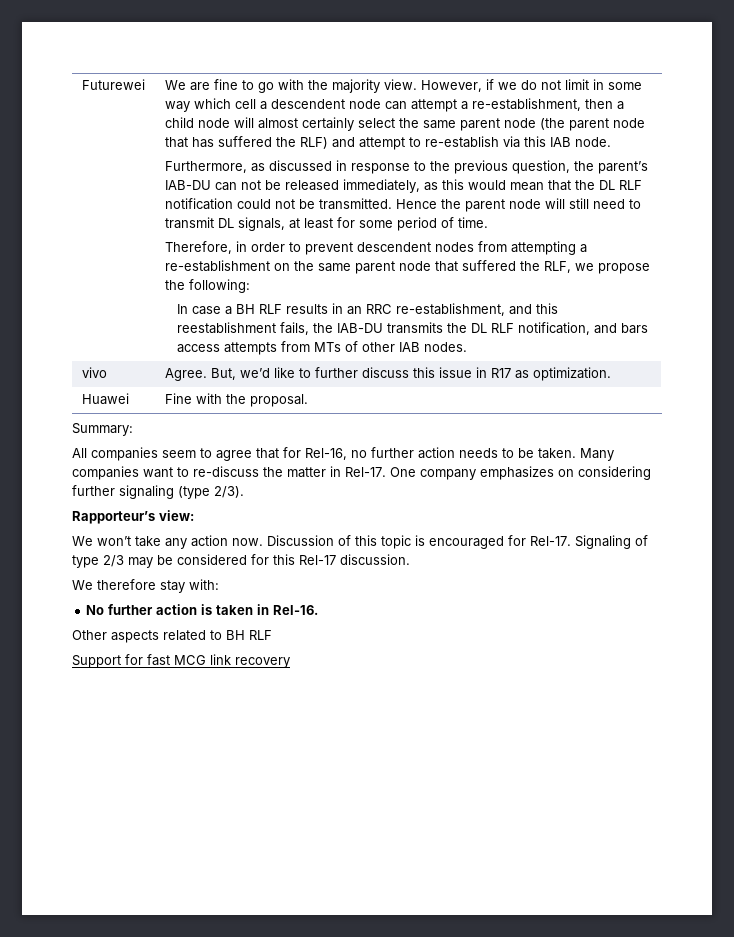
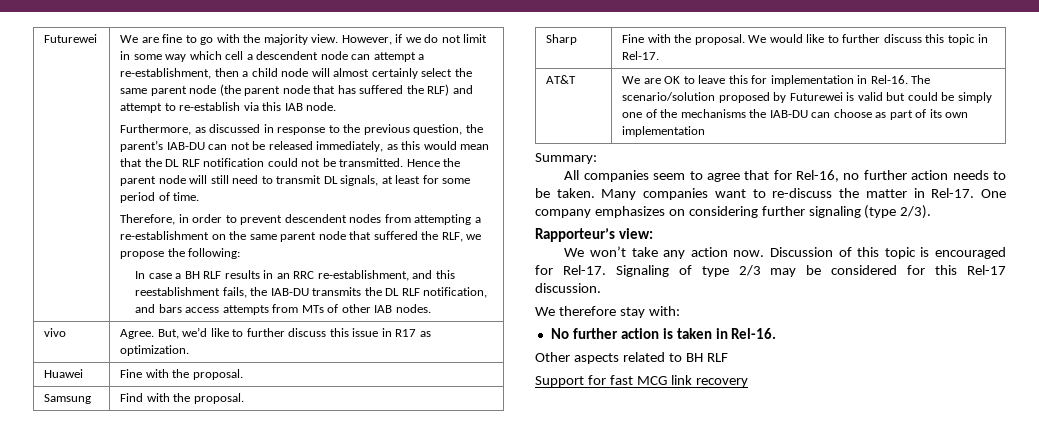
+ Samsung | Find with the proposal.
+ Sharp | Fine with the proposal. We would like to further discuss this topic in Rel-17.
+ AT&T | We are OK to leave this for implementation in Rel-16. The scenario/solution proposed by Futurewei is valid but could be simply one of the mechanisms the IAB-DU can choose as part of its own implementation

